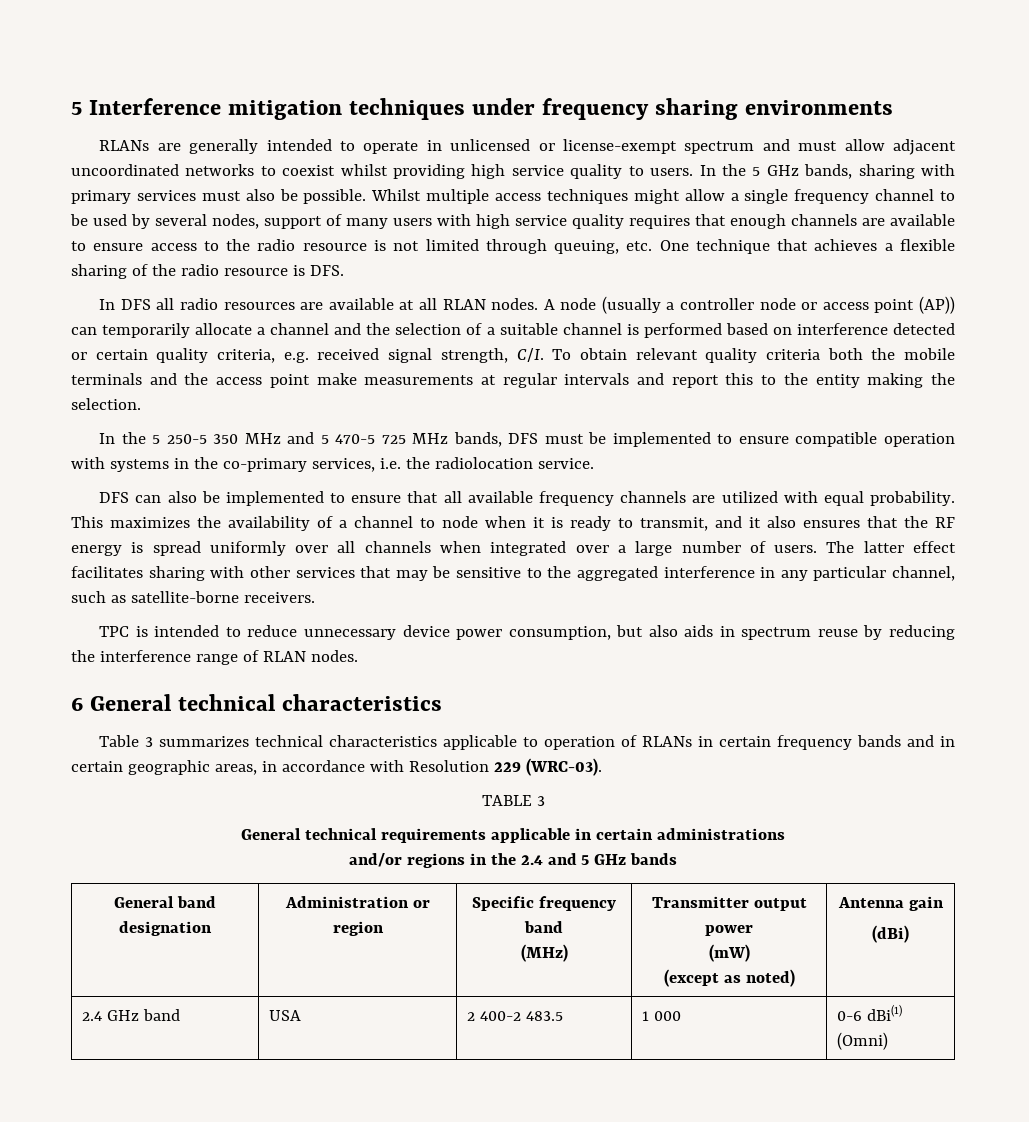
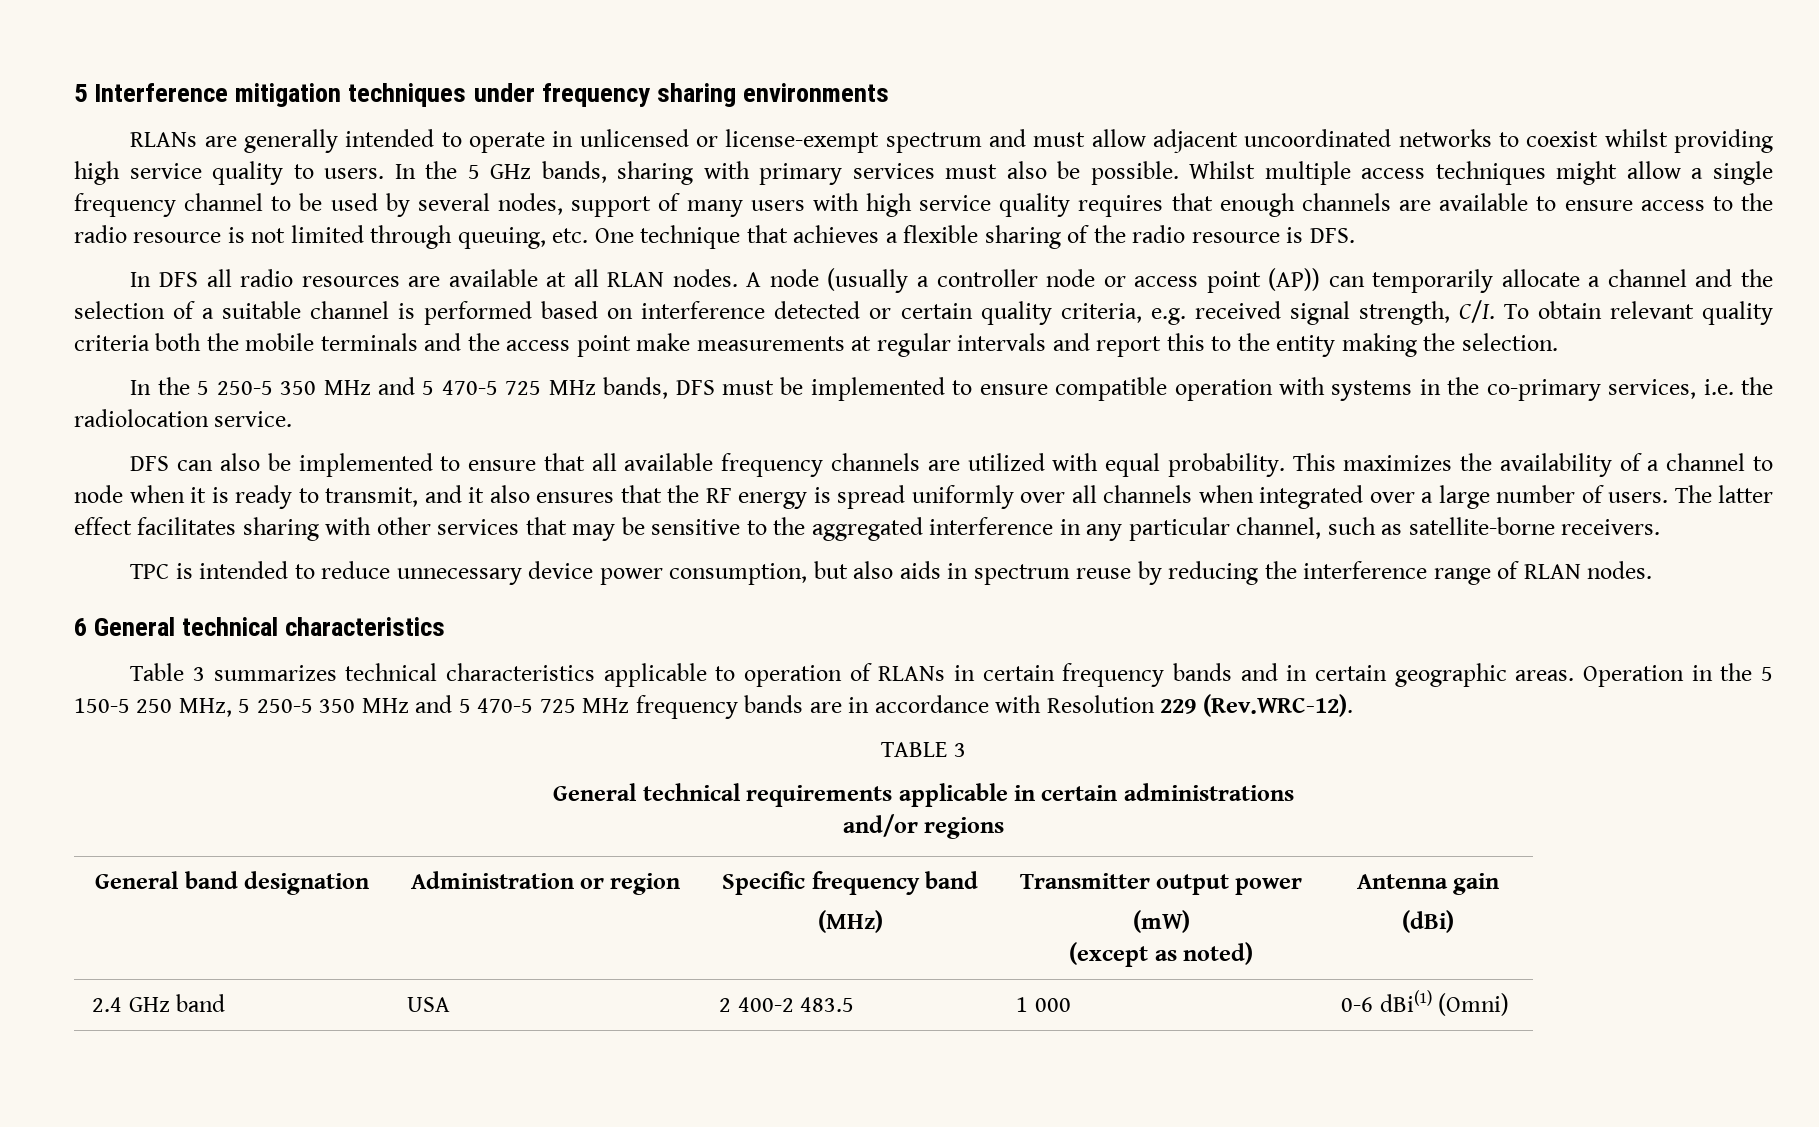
- Table 3 summarizes technical characteristics applicable to operation of RLANs in certain frequency bands and in certain geographic areas, in accordance with Resolution 229 (WRC-03).
+ Table 3 summarizes technical characteristics applicable to operation of RLANs in certain frequency bands and in certain geographic areas. Operation in the 5 150-5 250 MHz, 5 250-5 350 MHz and 5 470-5 725 MHz frequency bands are in accordance with Resolution 229 (Rev.WRC-12).
- and/or regions in the 2.4 and 5 GHz bands
+ and/or regions

